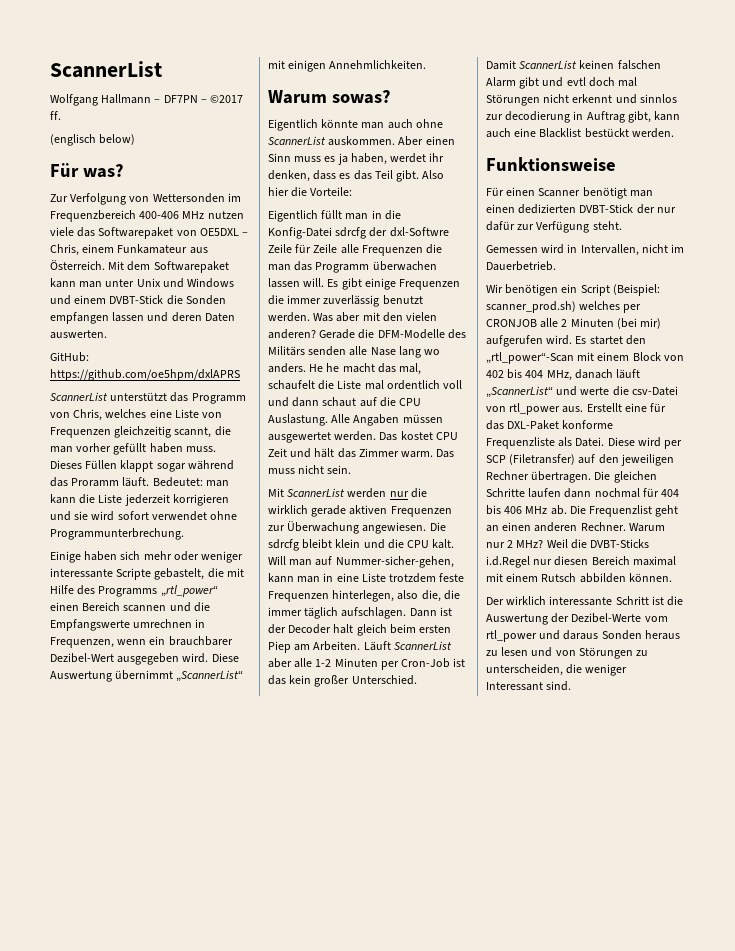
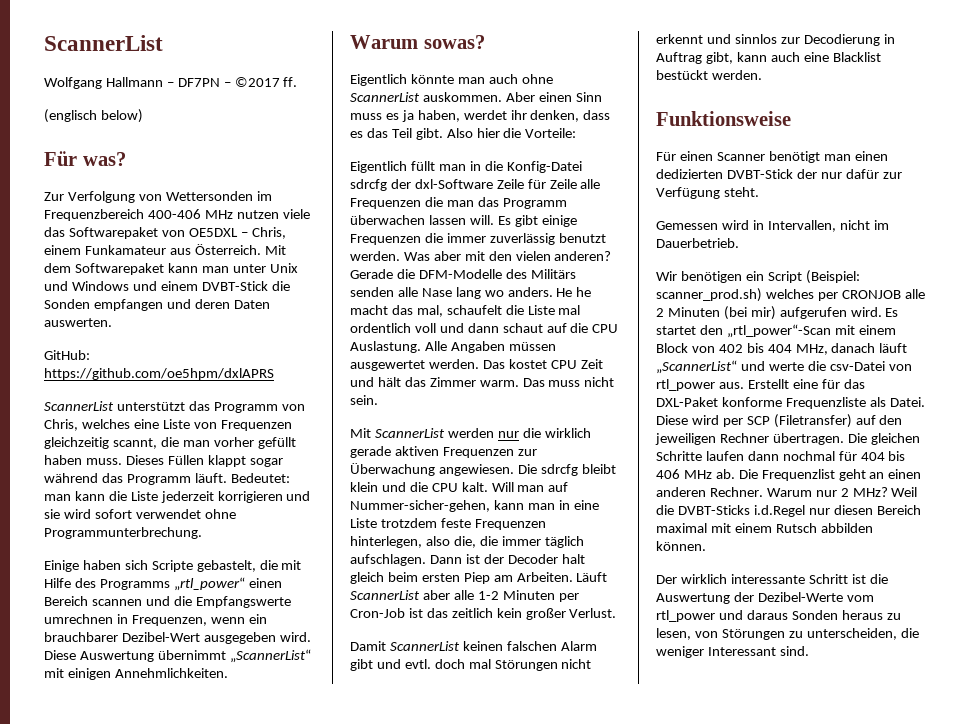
- Mit dem Softwarepaket kann man unter Unix und Windows und einem DVBT-Stick die Sonden empfangen lassen und deren Daten auswerten.
+ Mit dem Softwarepaket kann man unter Unix und Windows und einem DVBT-Stick die Sonden empfangen und deren Daten auswerten.
- Dieses Füllen klappt sogar während das Proramm läuft.
+ Dieses Füllen klappt sogar während das Programm läuft.
- Einige haben sich mehr oder weniger interessante Scripte gebastelt, die mit Hilfe des Programms „rtl_power“ einen Bereich scannen und die Empfangswerte umrechnen in Frequenzen, wenn ein brauchbarer Dezibel-Wert ausgegeben wird.
+ Einige haben sich Scripte gebastelt, die mit Hilfe des Programms „rtl_power“ einen Bereich scannen und die Empfangswerte umrechnen in Frequenzen, wenn ein brauchbarer Dezibel-Wert ausgegeben wird.
- Eigentlich füllt man in die Konfig-Datei sdrcfg der dxl-Softwre Zeile für Zeile alle Frequenzen die man das Programm überwachen lassen will.
+ Eigentlich füllt man in die Konfig-Datei sdrcfg der dxl-Software Zeile für Zeile alle Frequenzen die man das Programm überwachen lassen will.
- Läuft ScannerList aber alle 1-2 Minuten per Cron-Job ist das kein großer Unterschied.
+ Läuft ScannerList aber alle 1-2 Minuten per Cron-Job ist das zeitlich kein großer Verlust.
- Damit ScannerList keinen falschen Alarm gibt und evtl doch mal Störungen nicht erkennt und sinnlos zur decodierung in Auftrag gibt, kann auch eine Blacklist bestückt werden.
+ Damit ScannerList keinen falschen Alarm gibt und evtl. doch mal Störungen nicht erkennt und sinnlos zur Decodierung in Auftrag gibt, kann auch eine Blacklist bestückt werden.
- Der wirklich interessante Schritt ist die Auswertung der Dezibel-Werte vom rtl_power und daraus Sonden heraus zu lesen und von Störungen zu unterscheiden, die weniger Interessant sind.
+ Der wirklich interessante Schritt ist die Auswertung der Dezibel-Werte vom rtl_power und daraus Sonden heraus zu lesen, von Störungen zu unterscheiden, die weniger Interessant sind.

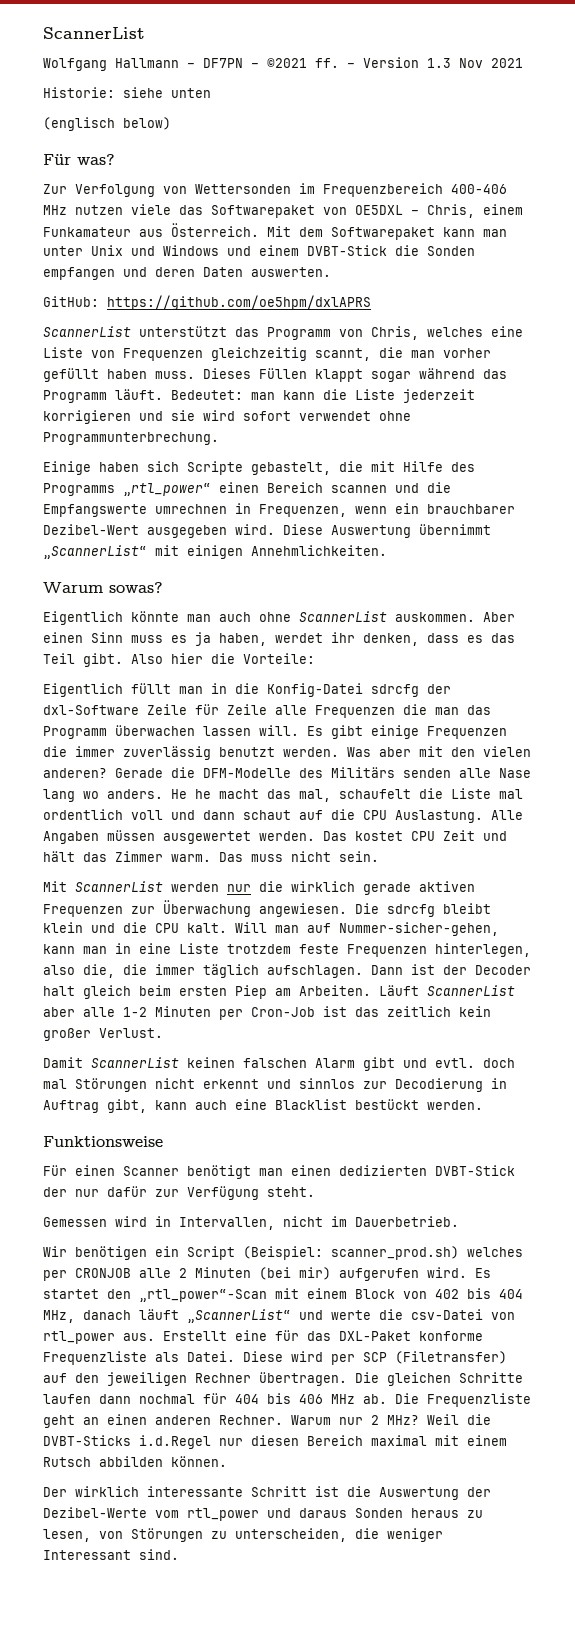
- Wolfgang Hallmann – DF7PN – ©2017 ff.
+ Wolfgang Hallmann – DF7PN – ©2021 ff. – Version 1.3 Nov 2021
+ Historie: siehe unten
- Die Frequenzlist geht an einen anderen Rechner.
+ Die Frequenzliste geht an einen anderen Rechner.

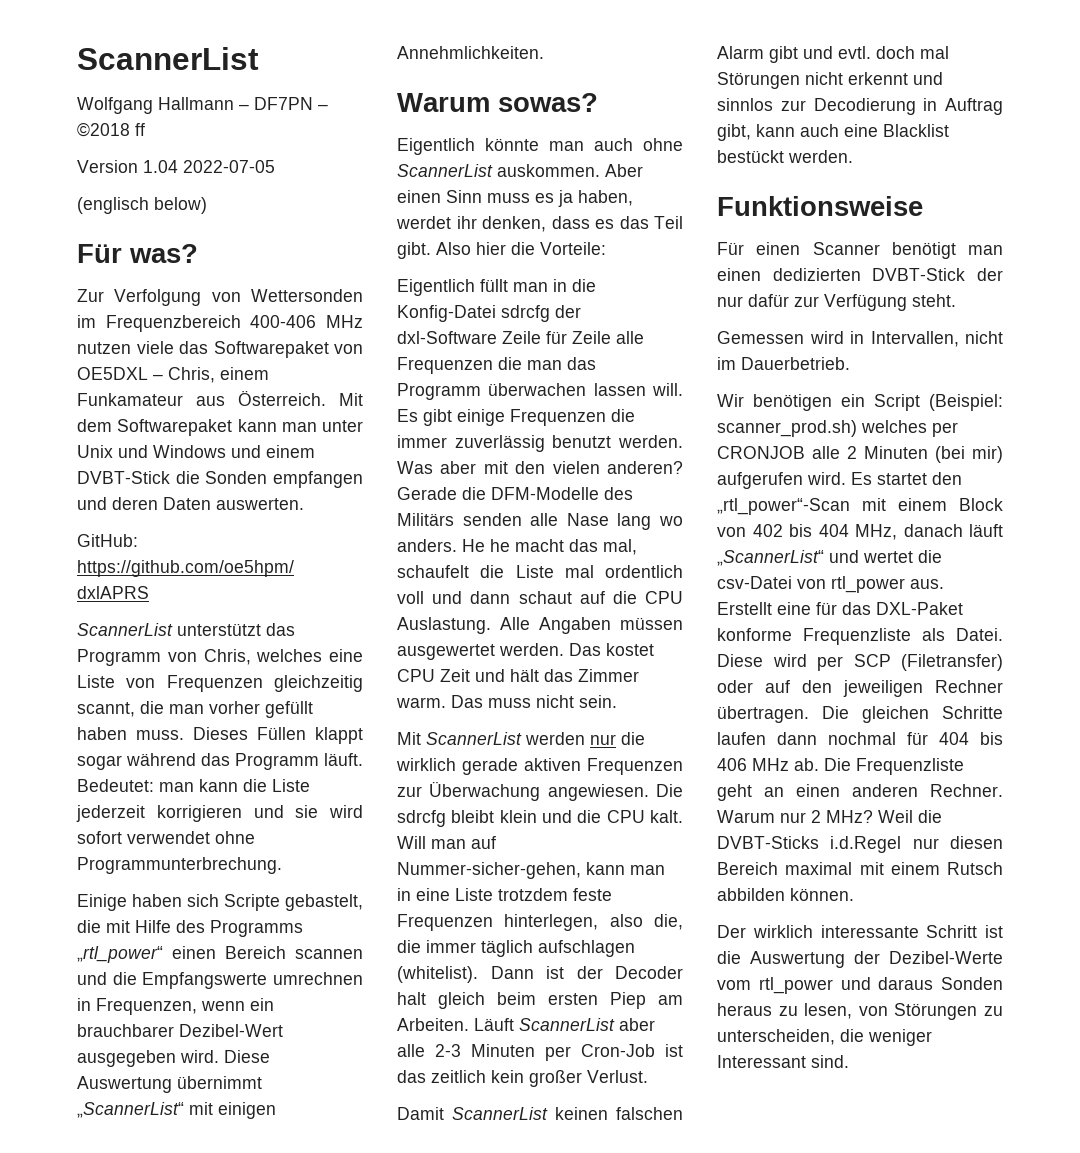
- Wolfgang Hallmann – DF7PN – ©2021 ff. – Version 1.3 Nov 2021
- Historie: siehe unten
+ Wolfgang Hallmann – DF7PN – ©2018 ff
+ Version 1.04 2022-07-05
- Will man auf Nummer-sicher-gehen, kann man in eine Liste trotzdem feste Frequenzen hinterlegen, also die, die immer täglich aufschlagen.
+ Will man auf Nummer-sicher-gehen, kann man in eine Liste trotzdem feste Frequenzen hinterlegen, also die, die immer täglich aufschlagen (whitelist).
- Läuft ScannerList aber alle 1-2 Minuten per Cron-Job ist das zeitlich kein großer Verlust.
+ Läuft ScannerList aber alle 2-3 Minuten per Cron-Job ist das zeitlich kein großer Verlust.
- Es startet den „rtl_power“-Scan mit einem Block von 402 bis 404 MHz, danach läuft „ScannerList“ und werte die csv-Datei von rtl_power aus.
+ Es startet den „rtl_power“-Scan mit einem Block von 402 bis 404 MHz, danach läuft „ScannerList“ und wertet die csv-Datei von rtl_power aus.
- Diese wird per SCP (Filetransfer) auf den jeweiligen Rechner übertragen.
+ Diese wird per SCP (Filetransfer) oder auf den jeweiligen Rechner übertragen.

